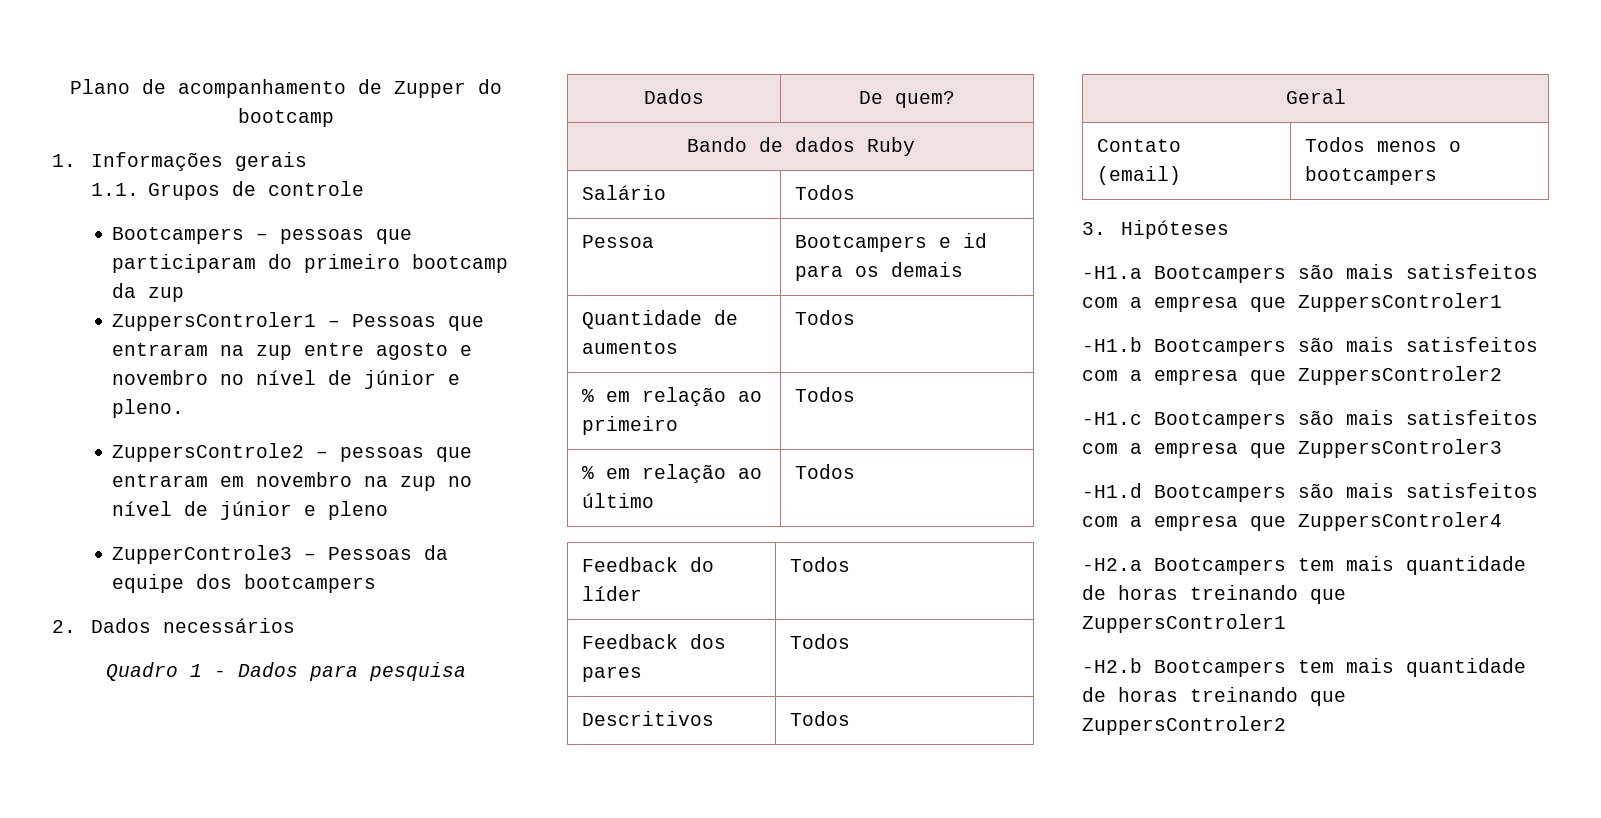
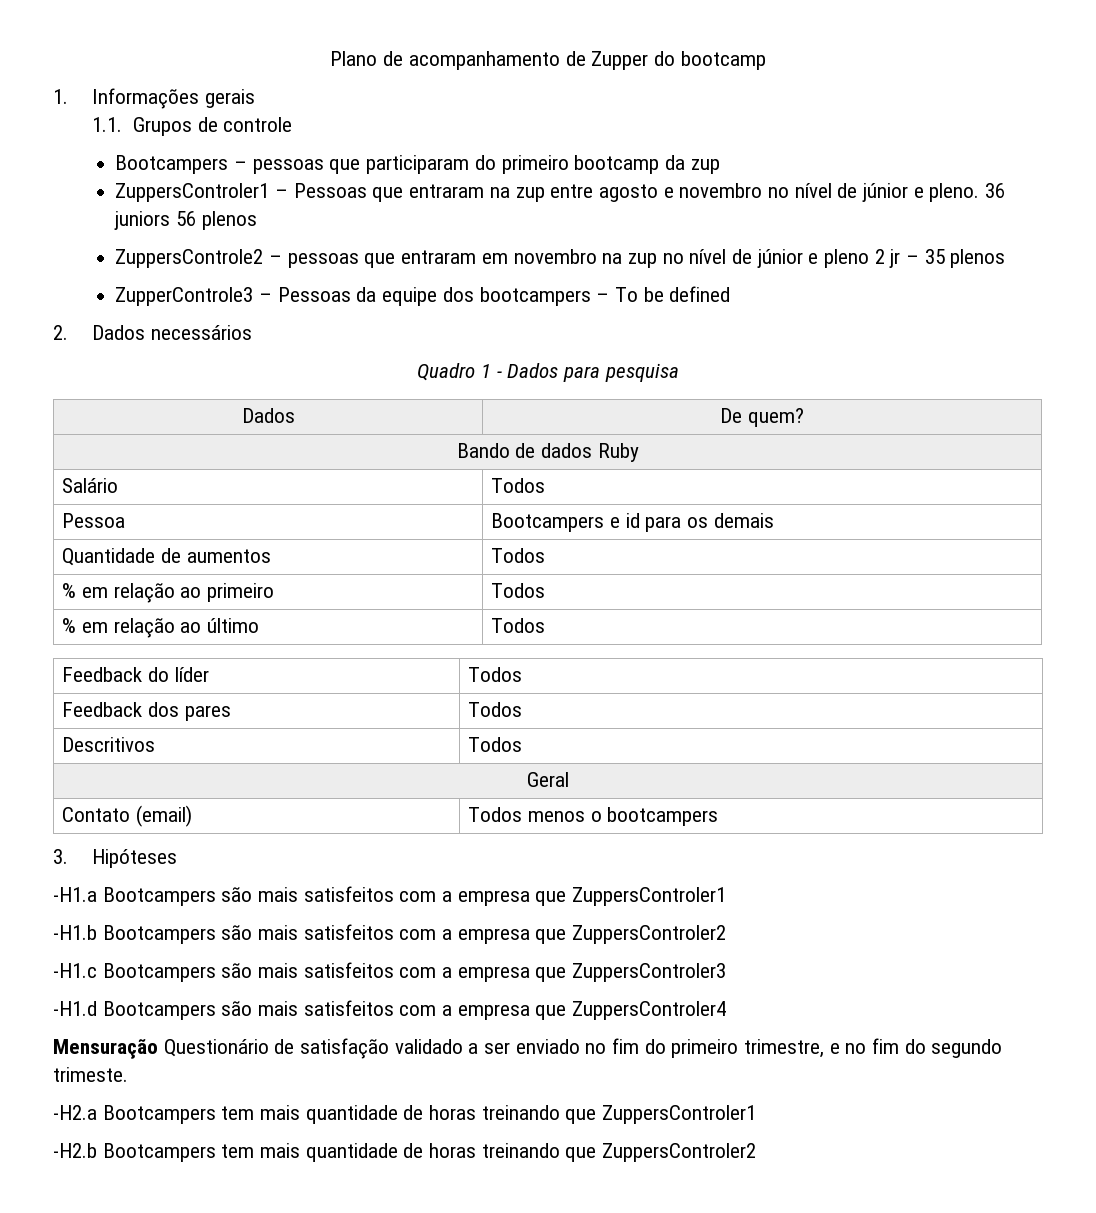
+ 36 juniors 56 plenos
- ZuppersControle2 – pessoas que entraram em novembro na zup no nível de júnior e pleno
+ ZuppersControle2 – pessoas que entraram em novembro na zup no nível de júnior e pleno 2 jr – 35 plenos
- ZupperControle3 – Pessoas da equipe dos bootcampers
+ ZupperControle3 – Pessoas da equipe dos bootcampers – To be defined
+ Mensuração Questionário de satisfação validado a ser enviado no fim do primeiro trimestre, e no fim do segundo trimeste.

